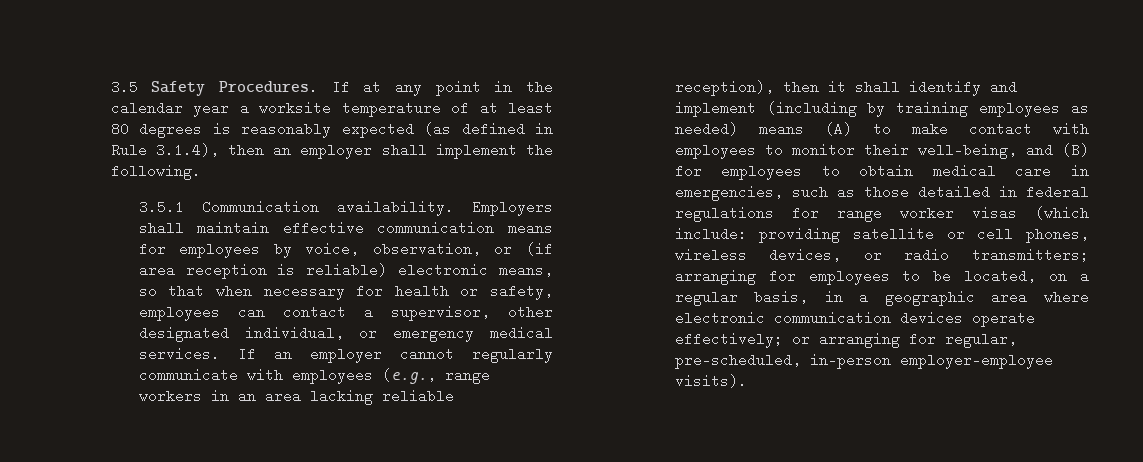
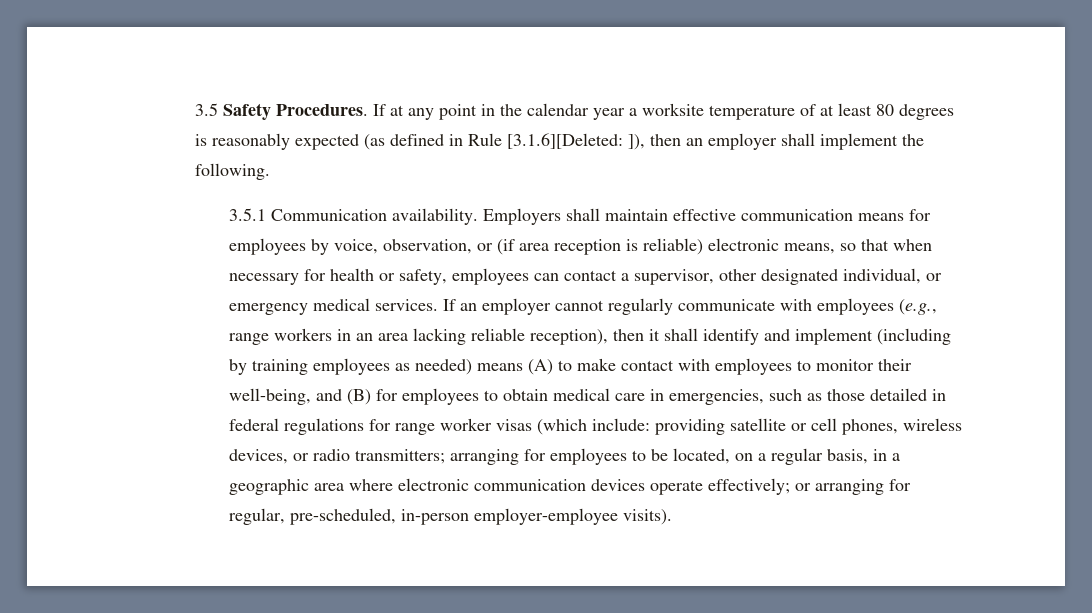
- If at any point in the calendar year a worksite temperature of at least 80 degrees is reasonably expected (as defined in Rule 3.1.4), then an employer shall implement the following.
+ If at any point in the calendar year a worksite temperature of at least 80 degrees is reasonably expected (as defined in Rule [3.1.6][Deleted: ]), then an employer shall implement the following.

